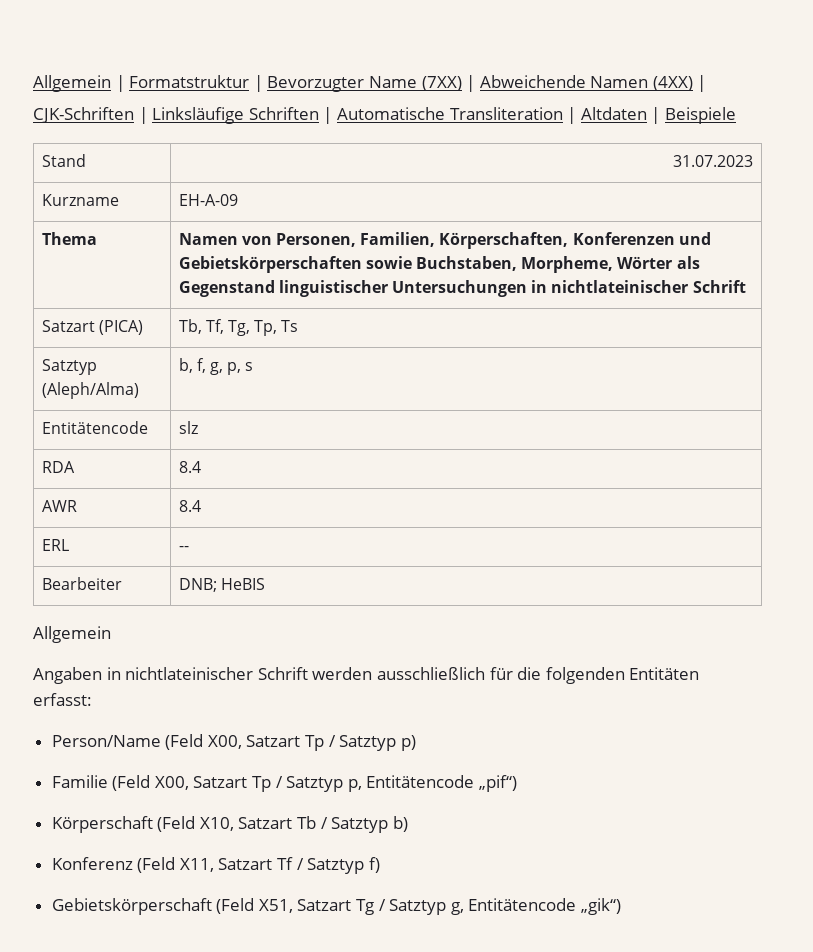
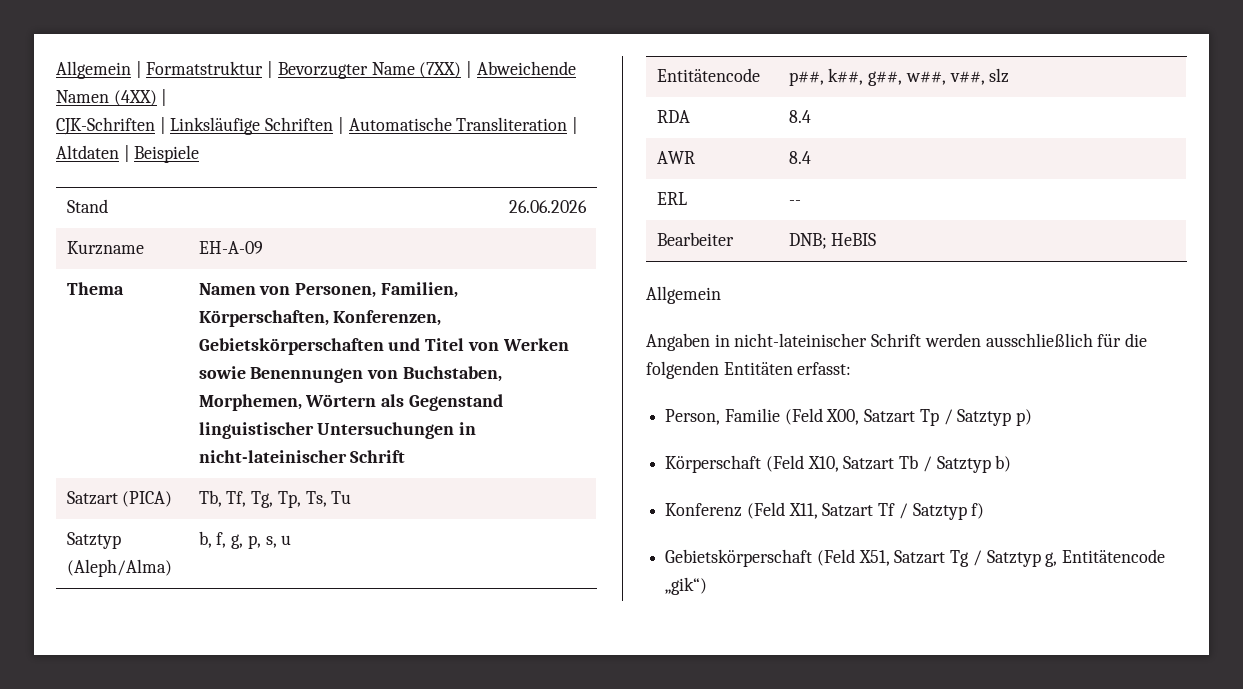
- Stand | 31.07.2023
+ Stand | 26.06.2026
- Thema | Namen von Personen, Familien, Körperschaften, Konferenzen und Gebietskörperschaften sowie Buchstaben, Morpheme, Wörter als Gegenstand linguistischer Untersuchungen in nichtlateinischer Schrift
+ Thema | Namen von Personen, Familien, Körperschaften, Konferenzen, Gebietskörperschaften und Titel von Werken sowie Benennungen von Buchstaben, Morphemen, Wörtern als Gegenstand linguistischer Untersuchungen in nicht-lateinischer Schrift
- Satzart (PICA) | Tb, Tf, Tg, Tp, Ts
+ Satzart (PICA) | Tb, Tf, Tg, Tp, Ts, Tu
- Satztyp (Aleph/Alma) | b, f, g, p, s
+ Satztyp (Aleph/Alma) | b, f, g, p, s, u
- Entitätencode | slz
+ Entitätencode | p##, k##, g##, w##, v##, slz
- Angaben in nichtlateinischer Schrift werden ausschließlich für die folgenden Entitäten erfasst:
+ Angaben in nicht-lateinischer Schrift werden ausschließlich für die folgenden Entitäten erfasst:
- Person/Name (Feld X00, Satzart Tp / Satztyp p)
+ Person, Familie (Feld X00, Satzart Tp / Satztyp p)
- Familie (Feld X00, Satzart Tp / Satztyp p, Entitätencode „pif“)

